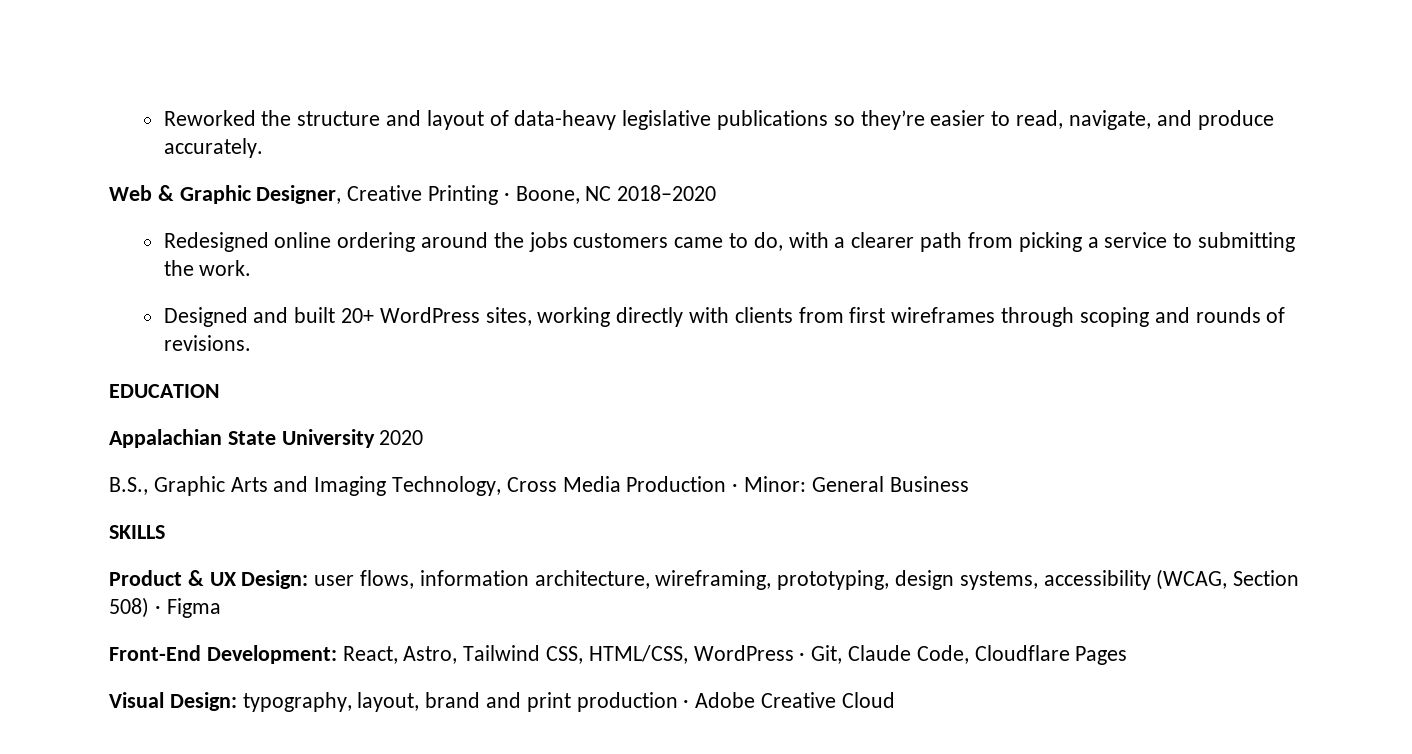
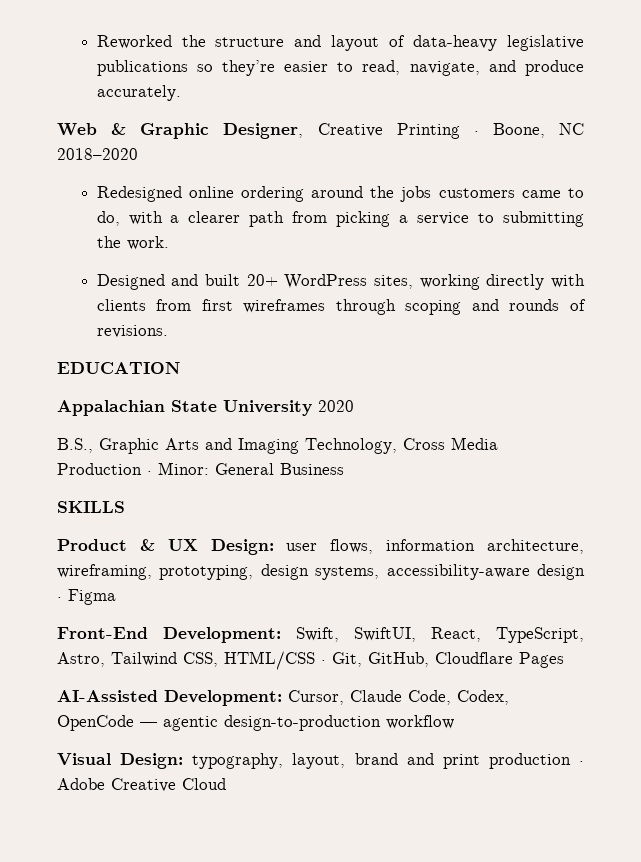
- Product & UX Design: user flows, information architecture, wireframing, prototyping, design systems, accessibility (WCAG, Section 508) · Figma
+ Product & UX Design: user flows, information architecture, wireframing, prototyping, design systems, accessibility-aware design · Figma
- Front-End Development: React, Astro, Tailwind CSS, HTML/CSS, WordPress · Git, Claude Code, Cloudflare Pages
+ Front-End Development: Swift, SwiftUI, React, TypeScript, Astro, Tailwind CSS, HTML/CSS · Git, GitHub, Cloudflare Pages
+ AI-Assisted Development: Cursor, Claude Code, Codex, OpenCode — agentic design-to-production workflow

